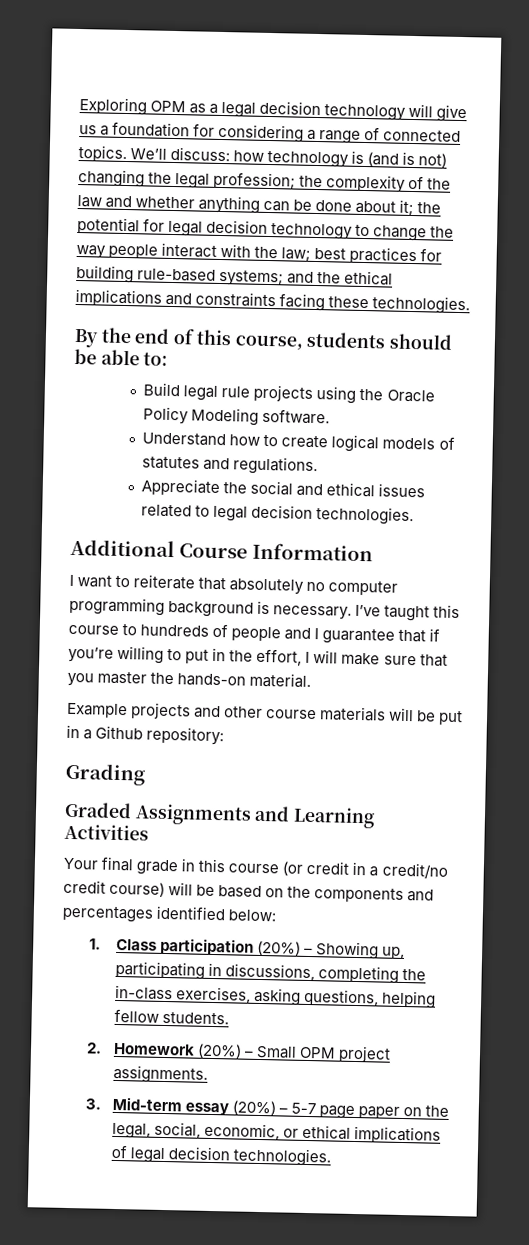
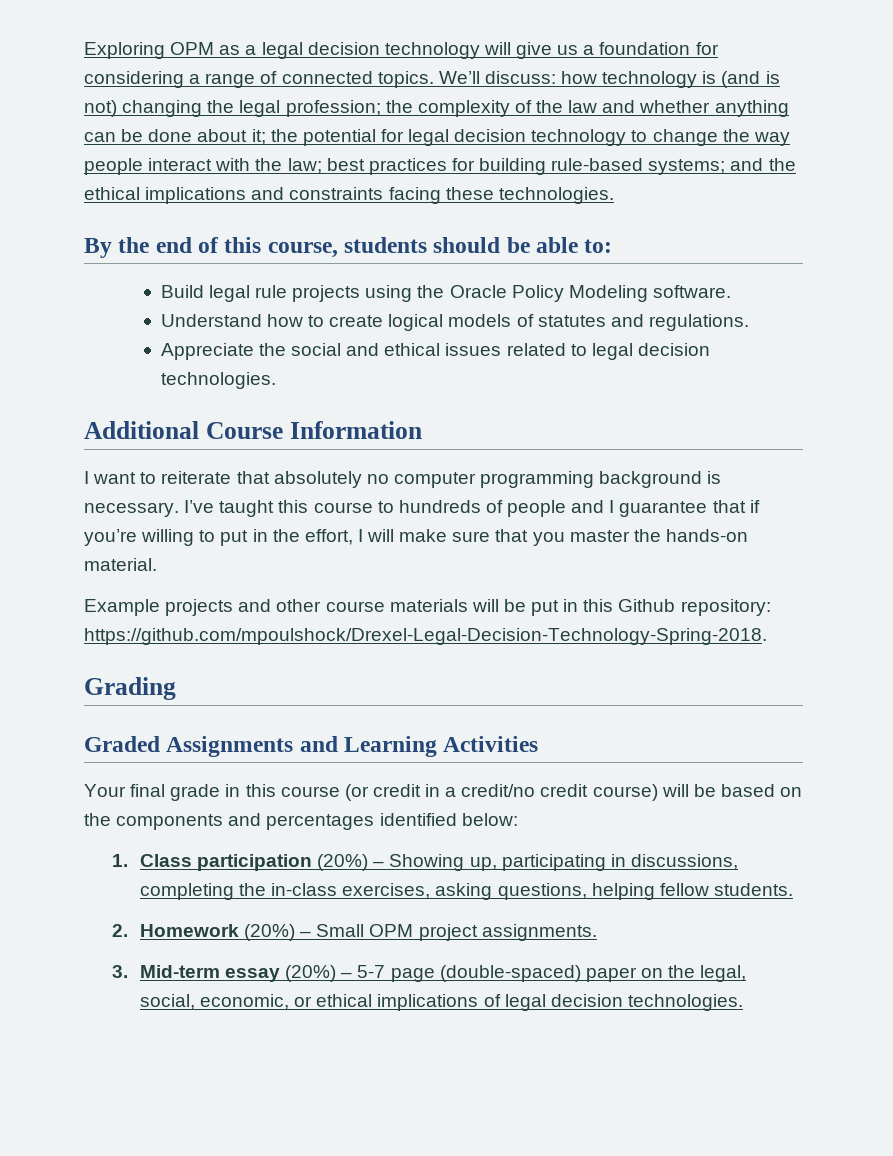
- Example projects and other course materials will be put in a Github repository:
+ Example projects and other course materials will be put in this Github repository: https://github.com/mpoulshock/Drexel-Legal-Decision-Technology-Spring-2018.
- 3. Mid-term essay (20%) – 5-7 page paper on the legal, social, economic, or ethical implications of legal decision technologies.
+ 3. Mid-term essay (20%) – 5-7 page (double-spaced) paper on the legal, social, economic, or ethical implications of legal decision technologies.

